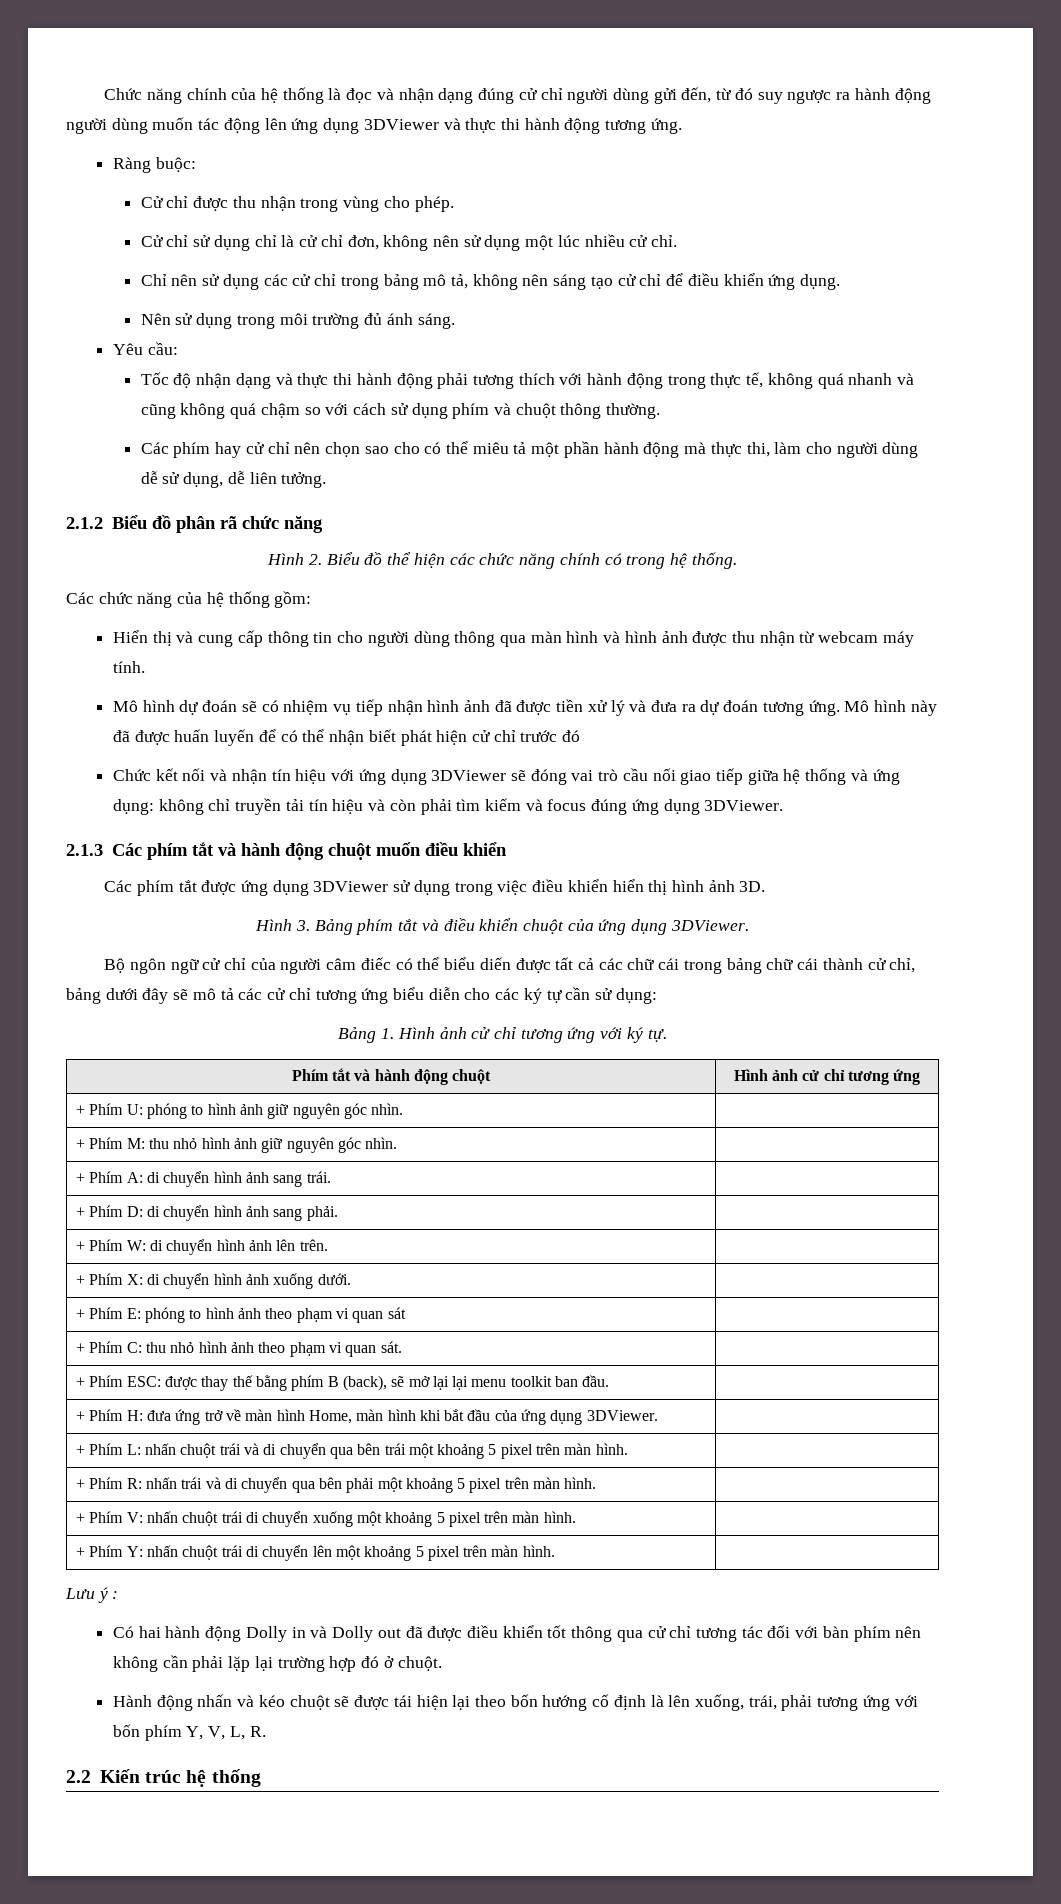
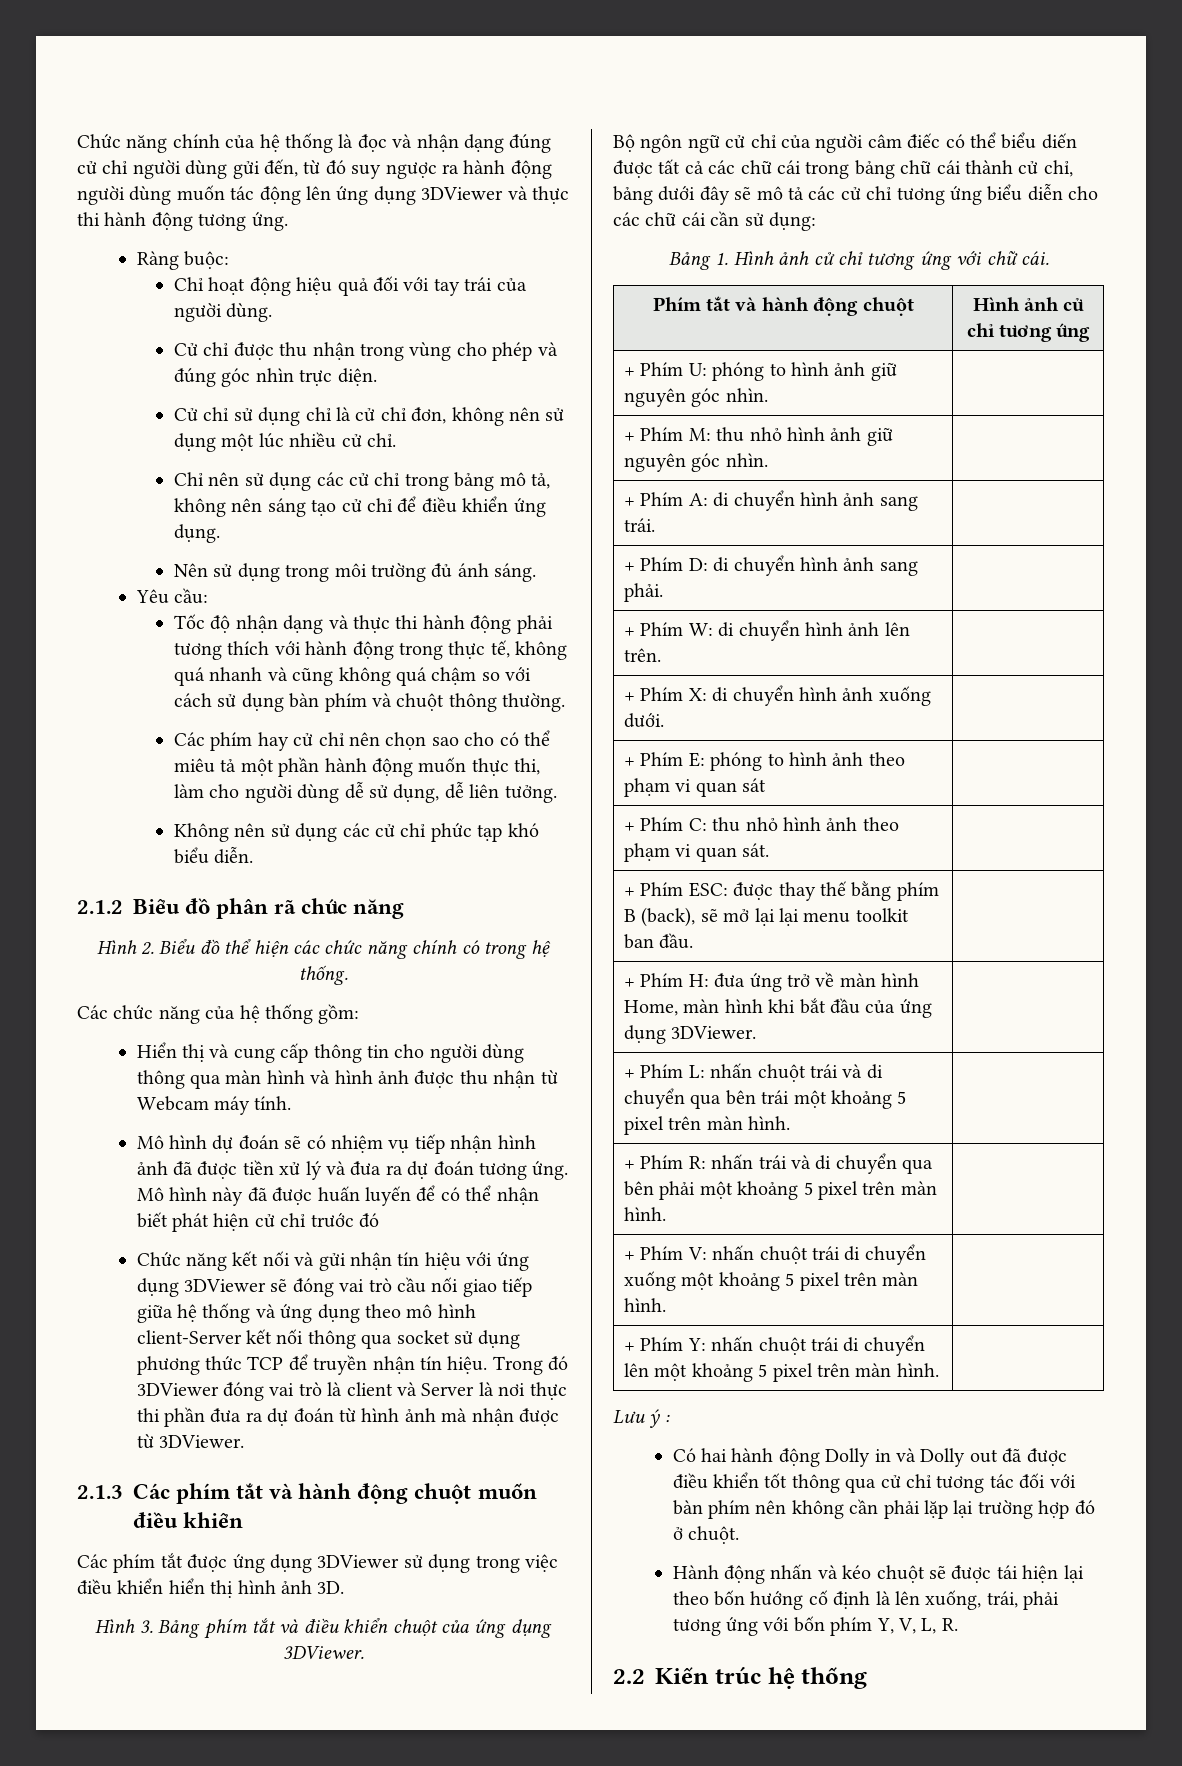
+ Chỉ hoạt động hiệu quả đối với tay trái của người dùng.
- Cử chỉ được thu nhận trong vùng cho phép.
+ Cử chỉ được thu nhận trong vùng cho phép và đúng góc nhìn trực diện.
- Tốc độ nhận dạng và thực thi hành động phải tương thích với hành động trong thực tế, không quá nhanh và cũng không quá chậm so với cách sử dụng phím và chuột thông thường.
+ Tốc độ nhận dạng và thực thi hành động phải tương thích với hành động trong thực tế, không quá nhanh và cũng không quá chậm so với cách sử dụng bàn phím và chuột thông thường.
- Các phím hay cử chỉ nên chọn sao cho có thể miêu tả một phần hành động mà thực thi, làm cho người dùng dễ sử dụng, dễ liên tưởng.
+ Các phím hay cử chỉ nên chọn sao cho có thể miêu tả một phần hành động muốn thực thi, làm cho người dùng dễ sử dụng, dễ liên tưởng.
+ Không nên sử dụng các cử chỉ phức tạp khó biểu diễn.
- Hiển thị và cung cấp thông tin cho người dùng thông qua màn hình và hình ảnh được thu nhận từ webcam máy tính.
+ Hiển thị và cung cấp thông tin cho người dùng thông qua màn hình và hình ảnh được thu nhận từ Webcam máy tính.
- Chức kết nối và nhận tín hiệu với ứng dụng 3DViewer sẽ đóng vai trò cầu nối giao tiếp giữa hệ thống và ứng dụng: không chỉ truyền tải tín hiệu và còn phải tìm kiếm và focus đúng ứng dụng 3DViewer.
+ Chức năng kết nối và gửi nhận tín hiệu với ứng dụng 3DViewer sẽ đóng vai trò cầu nối giao tiếp giữa hệ thống và ứng dụng theo mô hình client-Server kết nối thông qua socket sử dụng phương thức TCP để truyền nhận tín hiệu. Trong đó 3DViewer đóng vai trò là client và Server là nơi thực thi phần đưa ra dự đoán từ hình ảnh mà nhận được từ 3DViewer.
- Bộ ngôn ngữ cử chỉ của người câm điếc có thể biểu diến được tất cả các chữ cái trong bảng chữ cái thành cử chỉ, bảng dưới đây sẽ mô tả các cử chỉ tương ứng biểu diễn cho các ký tự cần sử dụng:
+ Bộ ngôn ngữ cử chỉ của người câm điếc có thể biểu diến được tất cả các chữ cái trong bảng chữ cái thành cử chỉ, bảng dưới đây sẽ mô tả các cử chỉ tương ứng biểu diễn cho các chữ cái cần sử dụng:
- Bảng 1. Hình ảnh cử chỉ tương ứng với ký tự.
+ Bảng 1. Hình ảnh cử chỉ tương ứng với chữ cái.

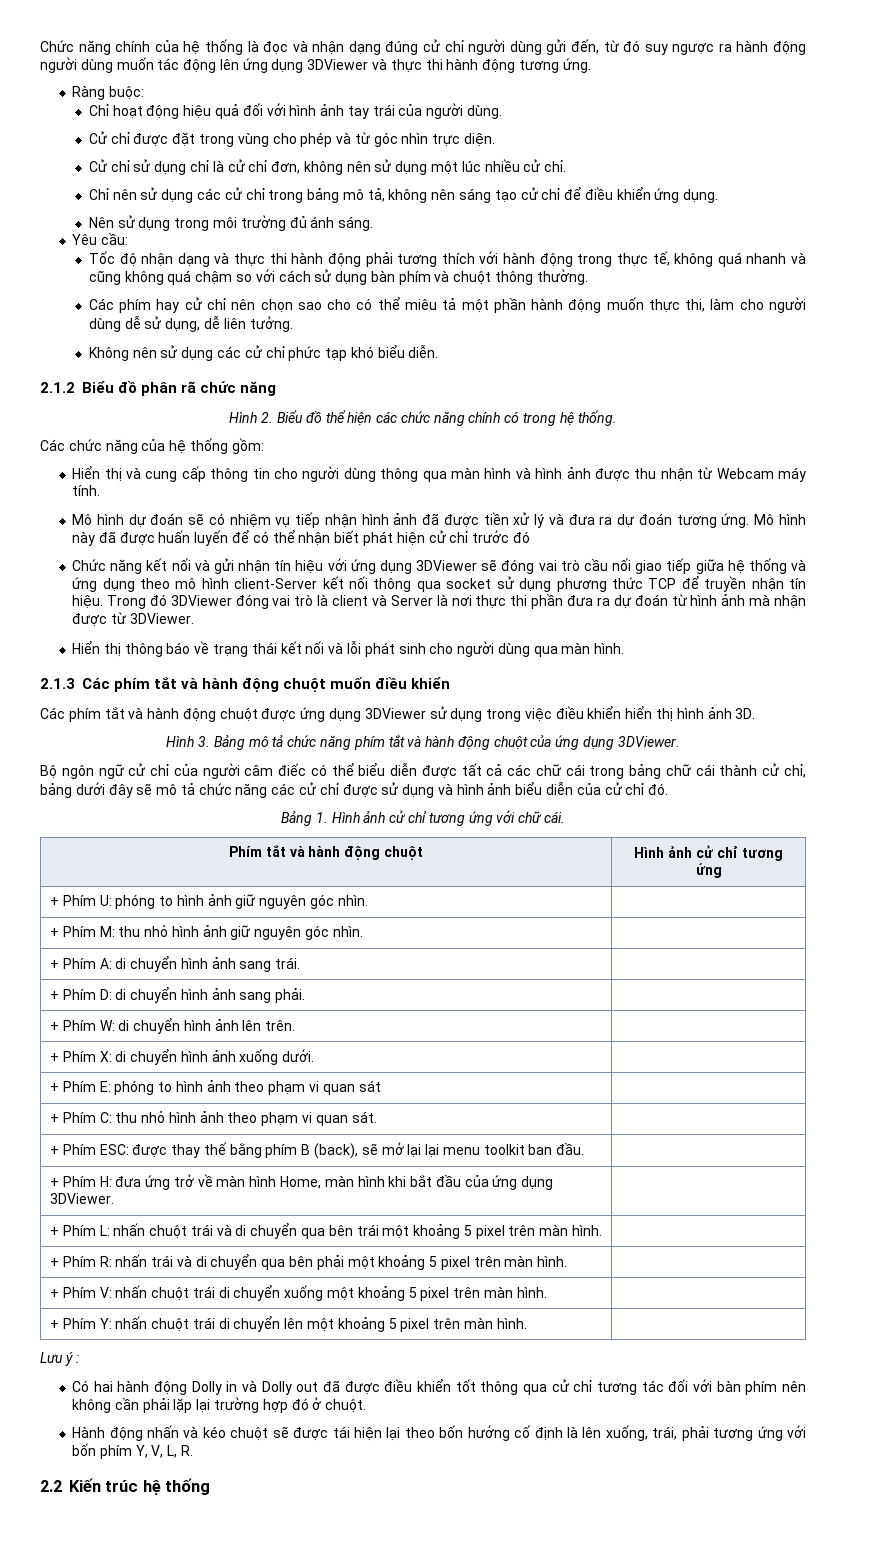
- Chỉ hoạt động hiệu quả đối với tay trái của người dùng.
+ Chỉ hoạt động hiệu quả đối với hình ảnh tay trái của người dùng.
- Cử chỉ được thu nhận trong vùng cho phép và đúng góc nhìn trực diện.
+ Cử chỉ được đặt trong vùng cho phép và từ góc nhìn trực diện.
+ Hiển thị thông báo về trạng thái kết nối và lỗi phát sinh cho người dùng qua màn hình.
- Các phím tắt được ứng dụng 3DViewer sử dụng trong việc điều khiển hiển thị hình ảnh 3D.
+ Các phím tắt và hành động chuột được ứng dụng 3DViewer sử dụng trong việc điều khiển hiển thị hình ảnh 3D.
- Hình 3. Bảng phím tắt và điều khiển chuột của ứng dụng 3DViewer.
+ Hình 3. Bảng mô tả chức năng phím tắt và hành động chuột của ứng dụng 3DViewer.
- Bộ ngôn ngữ cử chỉ của người câm điếc có thể biểu diến được tất cả các chữ cái trong bảng chữ cái thành cử chỉ, bảng dưới đây sẽ mô tả các cử chỉ tương ứng biểu diễn cho các chữ cái cần sử dụng:
+ Bộ ngôn ngữ cử chỉ của người câm điếc có thể biểu diễn được tất cả các chữ cái trong bảng chữ cái thành cử chỉ, bảng dưới đây sẽ mô tả chức năng các cử chỉ được sử dụng và hình ảnh biểu diễn của cử chỉ đó.

